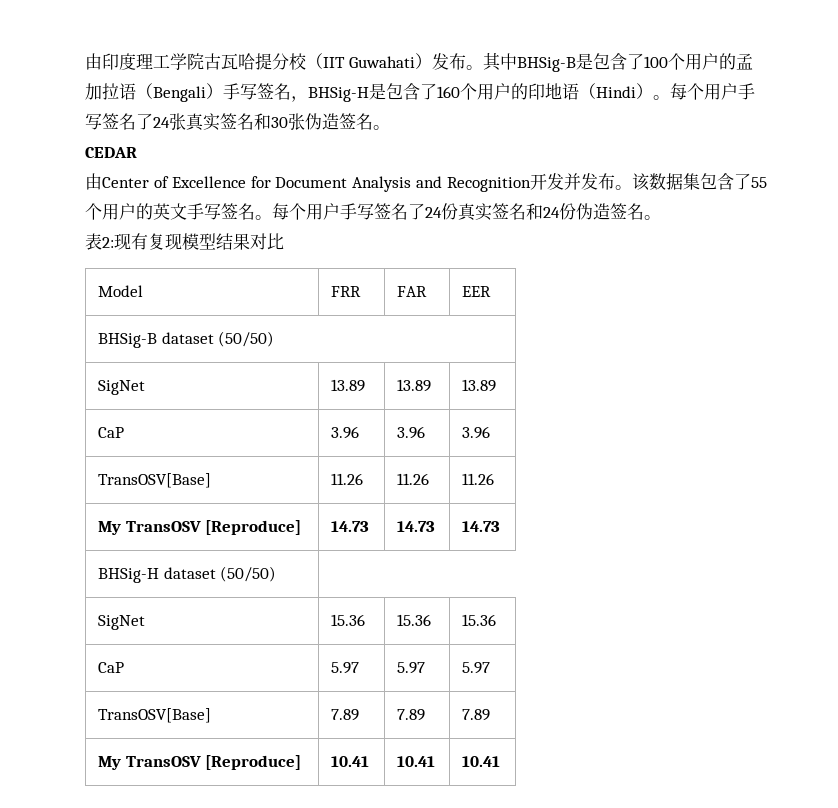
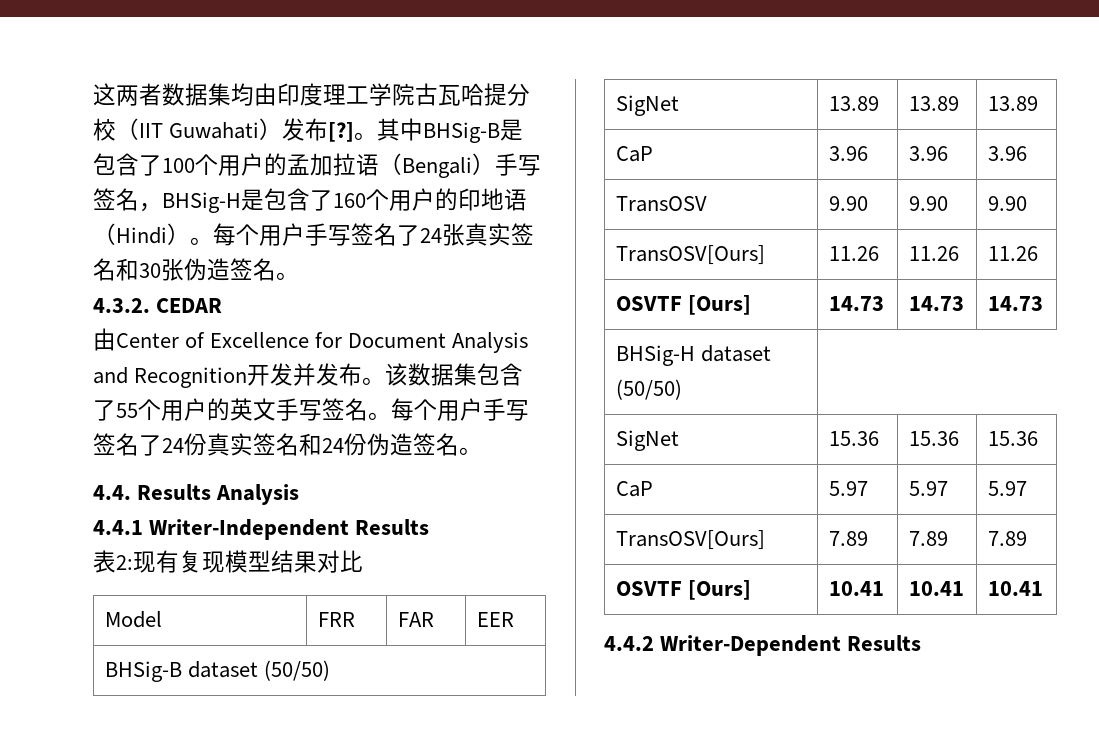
- 由印度理工学院古瓦哈提分校（IIT Guwahati）发布。
+ 这两者数据集均由印度理工学院古瓦哈提分校（IIT Guwahati）发布[?]。
- CEDAR
+ 4.3.2. CEDAR
+ 4.4. Results Analysis
+ 4.4.1 Writer-Independent Results
- TransOSV[Base] | 11.26 | 11.26 | 11.26
+ TransOSV | 9.90 | 9.90 | 9.90
+ TransOSV[Ours] | 11.26 | 11.26 | 11.26
- My TransOSV [Reproduce] | 14.73 | 14.73 | 14.73
+ OSVTF [Ours] | 14.73 | 14.73 | 14.73
- TransOSV[Base] | 7.89 | 7.89 | 7.89
+ TransOSV[Ours] | 7.89 | 7.89 | 7.89
- My TransOSV [Reproduce] | 10.41 | 10.41 | 10.41
+ OSVTF [Ours] | 10.41 | 10.41 | 10.41
+ 4.4.2 Writer-Dependent Results

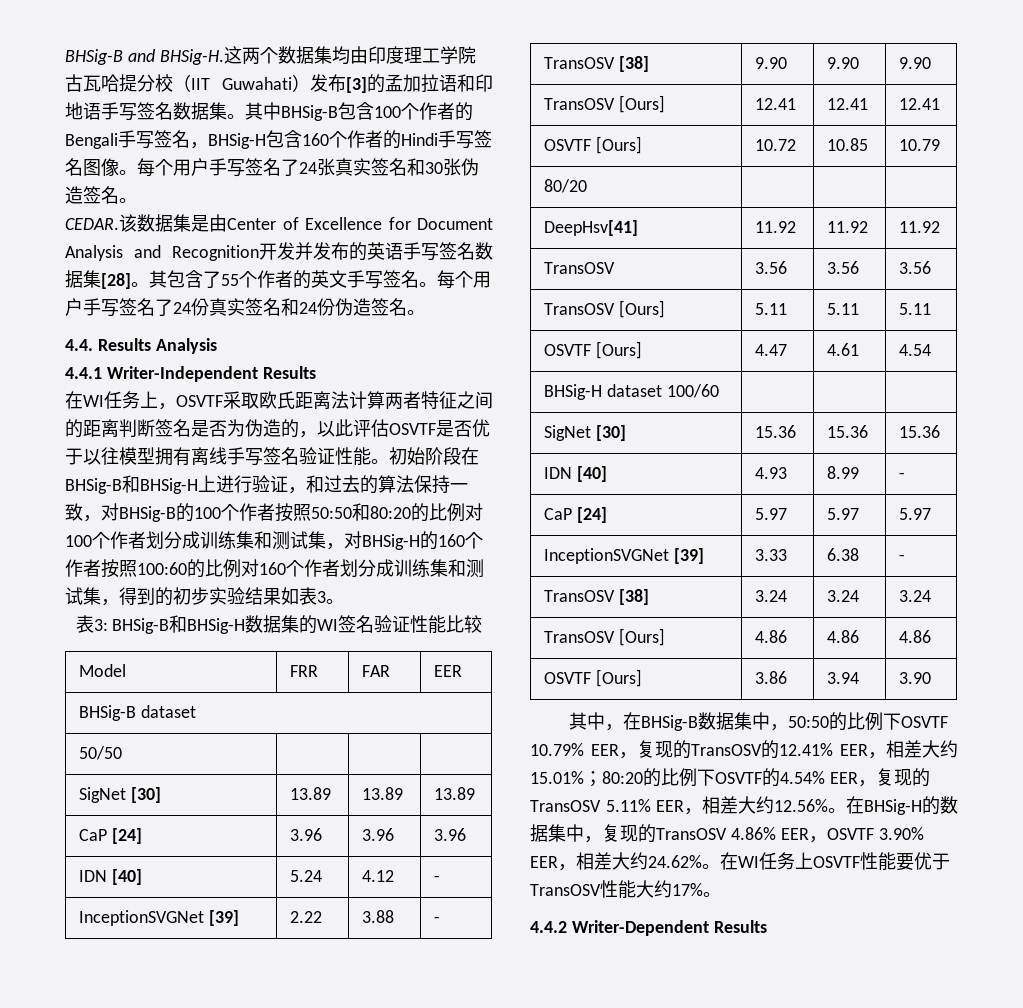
- 这两者数据集均由印度理工学院古瓦哈提分校（IIT Guwahati）发布[?]。其中BHSig-B是包含了100个用户的孟加拉语（Bengali）手写签名，BHSig-H是包含了160个用户的印地语（Hindi）。
+ BHSig-B and BHSig-H.这两个数据集均由印度理工学院古瓦哈提分校（IIT Guwahati）发布[3]的孟加拉语和印地语手写签名数据集。其中BHSig-B包含100个作者的Bengali手写签名，BHSig-H包含160个作者的Hindi手写签名图像。
- 4.3.2. CEDAR
- 由Center of Excellence for Document Analysis and Recognition开发并发布。该数据集包含了55个用户的英文手写签名。
+ CEDAR.该数据集是由Center of Excellence for Document Analysis and Recognition开发并发布的英语手写签名数据集[28]。其包含了55个作者的英文手写签名。
- 表2:现有复现模型结果对比
+ 在WI任务上，OSVTF采取欧氏距离法计算两者特征之间的距离判断签名是否为伪造的，以此评估OSVTF是否优于以往模型拥有离线手写签名验证性能。初始阶段在BHSig-B和BHSig-H上进行验证，和过去的算法保持一致，对BHSig-B的100个作者按照50:50和80:20的比例对100个作者划分成训练集和测试集，对BHSig-H的160个作者按照100:60的比例对160个作者划分成训练集和测试集，得到的初步实验结果如表3。
+ 表3: BHSig-B和BHSig-H数据集的WI签名验证性能比较
- BHSig-B dataset (50/50)
- SigNet | 13.89 | 13.89 | 13.89
+ BHSig-B dataset
+ 50/50 | | |
+ SigNet [30] | 13.89 | 13.89 | 13.89
- CaP | 3.96 | 3.96 | 3.96
+ CaP [24] | 3.96 | 3.96 | 3.96
- TransOSV | 9.90 | 9.90 | 9.90
+ IDN [40] | 5.24 | 4.12 | -
+ InceptionSVGNet [39] | 2.22 | 3.88 | -
+ TransOSV [38] | 9.90 | 9.90 | 9.90
- TransOSV[Ours] | 11.26 | 11.26 | 11.26
- OSVTF [Ours] | 14.73 | 14.73 | 14.73
+ TransOSV [Ours] | 12.41 | 12.41 | 12.41
+ OSVTF [Ours] | 10.72 | 10.85 | 10.79
+ 80/20 | | |
+ DeepHsv[41] | 11.92 | 11.92 | 11.92
+ TransOSV | 3.56 | 3.56 | 3.56
+ TransOSV [Ours] | 5.11 | 5.11 | 5.11
+ OSVTF [Ours] | 4.47 | 4.61 | 4.54
- BHSig-H dataset (50/50)
- SigNet | 15.36 | 15.36 | 15.36
+ BHSig-H dataset 100/60 | | |
+ SigNet [30] | 15.36 | 15.36 | 15.36
- CaP | 5.97 | 5.97 | 5.97
+ IDN [40] | 4.93 | 8.99 | -
+ CaP [24] | 5.97 | 5.97 | 5.97
- TransOSV[Ours] | 7.89 | 7.89 | 7.89
- OSVTF [Ours] | 10.41 | 10.41 | 10.41
+ InceptionSVGNet [39] | 3.33 | 6.38 | -
+ TransOSV [38] | 3.24 | 3.24 | 3.24
+ TransOSV [Ours] | 4.86 | 4.86 | 4.86
+ OSVTF [Ours] | 3.86 | 3.94 | 3.90
+ 其中，在BHSig-B数据集中，50:50的比例下OSVTF 10.79% EER，复现的TransOSV的12.41% EER，相差大约15.01%；80:20的比例下OSVTF的4.54% EER，复现的TransOSV 5.11% EER，相差大约12.56%。在BHSig-H的数据集中，复现的TransOSV 4.86% EER，OSVTF 3.90% EER，相差大约24.62%。在WI任务上OSVTF性能要优于TransOSV性能大约17%。

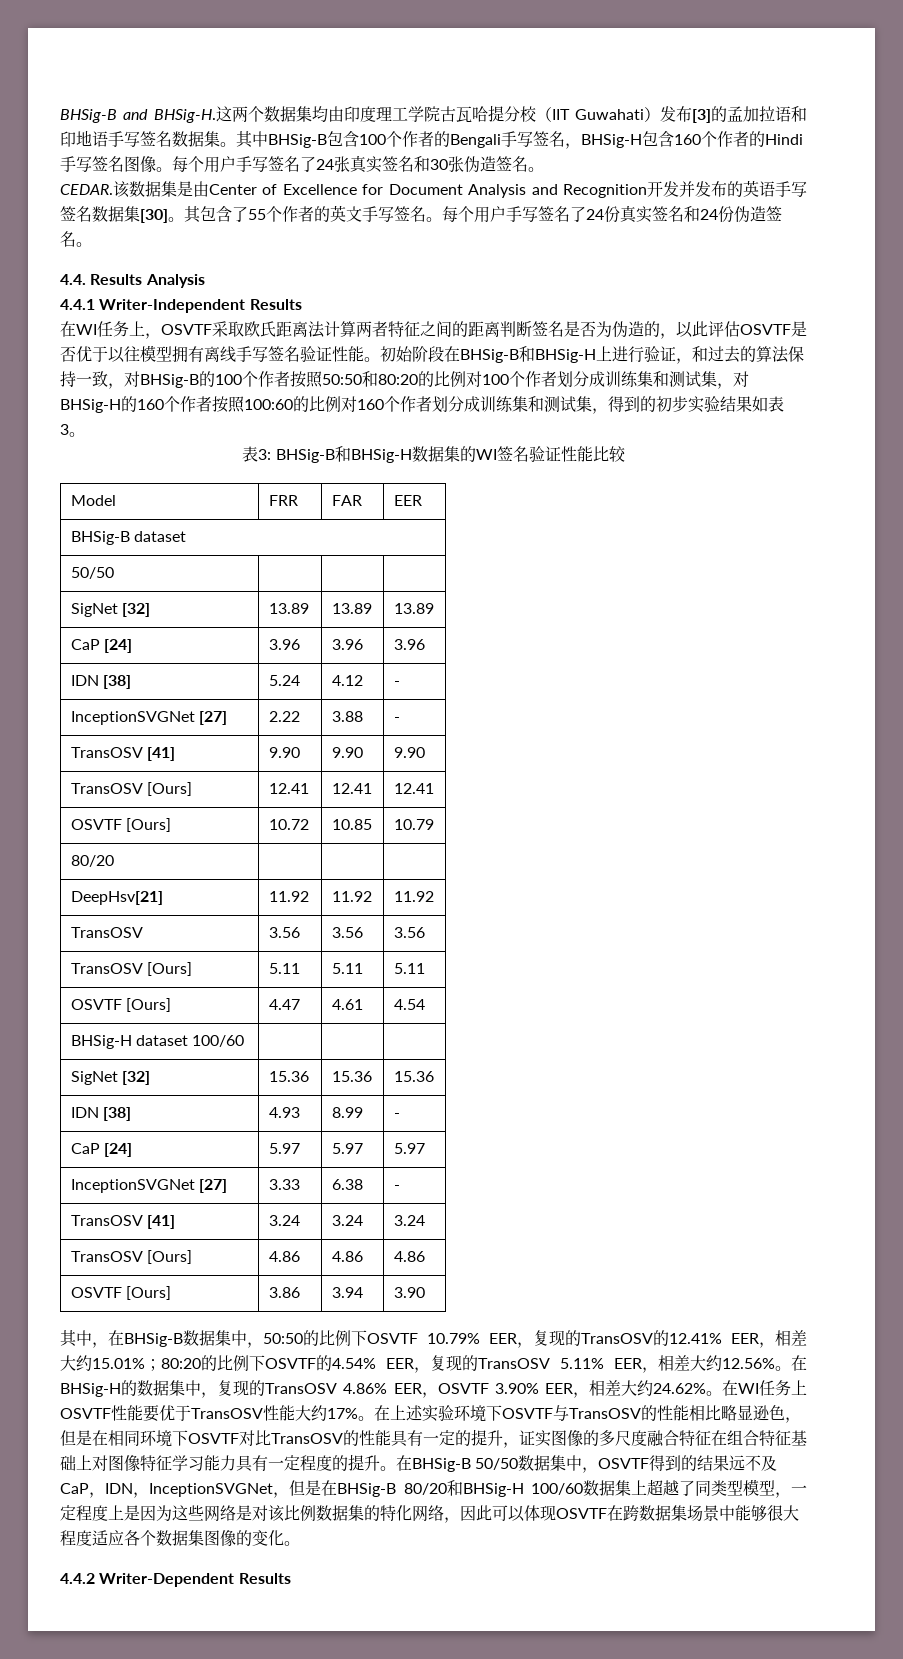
- 该数据集是由Center of Excellence for Document Analysis and Recognition开发并发布的英语手写签名数据集[28]。
+ 该数据集是由Center of Excellence for Document Analysis and Recognition开发并发布的英语手写签名数据集[30]。
- SigNet [30] | 13.89 | 13.89 | 13.89
+ SigNet [32] | 13.89 | 13.89 | 13.89
- IDN [40] | 5.24 | 4.12 | -
+ IDN [38] | 5.24 | 4.12 | -
- InceptionSVGNet [39] | 2.22 | 3.88 | -
+ InceptionSVGNet [27] | 2.22 | 3.88 | -
- TransOSV [38] | 9.90 | 9.90 | 9.90
+ TransOSV [41] | 9.90 | 9.90 | 9.90
- DeepHsv[41] | 11.92 | 11.92 | 11.92
+ DeepHsv[21] | 11.92 | 11.92 | 11.92
- SigNet [30] | 15.36 | 15.36 | 15.36
+ SigNet [32] | 15.36 | 15.36 | 15.36
- IDN [40] | 4.93 | 8.99 | -
+ IDN [38] | 4.93 | 8.99 | -
- InceptionSVGNet [39] | 3.33 | 6.38 | -
+ InceptionSVGNet [27] | 3.33 | 6.38 | -
- TransOSV [38] | 3.24 | 3.24 | 3.24
+ TransOSV [41] | 3.24 | 3.24 | 3.24
+ 在上述实验环境下OSVTF与TransOSV的性能相比略显逊色，但是在相同环境下OSVTF对比TransOSV的性能具有一定的提升，证实图像的多尺度融合特征在组合特征基础上对图像特征学习能力具有一定程度的提升。在BHSig-B 50/50数据集中，OSVTF得到的结果远不及CaP，IDN，InceptionSVGNet，但是在BHSig-B 80/20和BHSig-H 100/60数据集上超越了同类型模型，一定程度上是因为这些网络是对该比例数据集的特化网络，因此可以体现OSVTF在跨数据集场景中能够很大程度适应各个数据集图像的变化。

